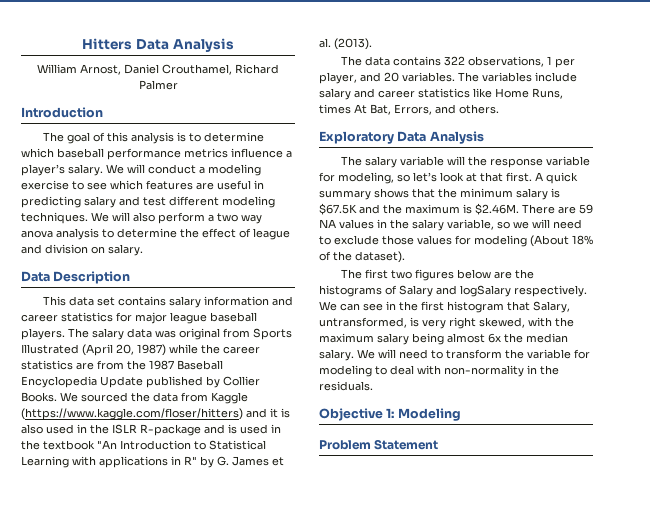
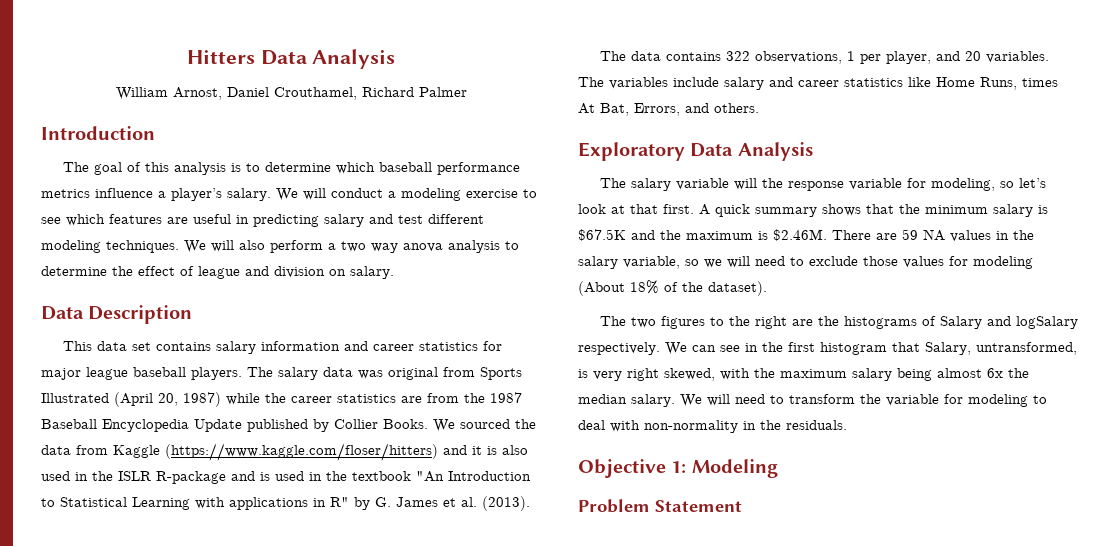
- The first two figures below are the histograms of Salary and logSalary respectively.
+ The two figures to the right are the histograms of Salary and logSalary respectively.

